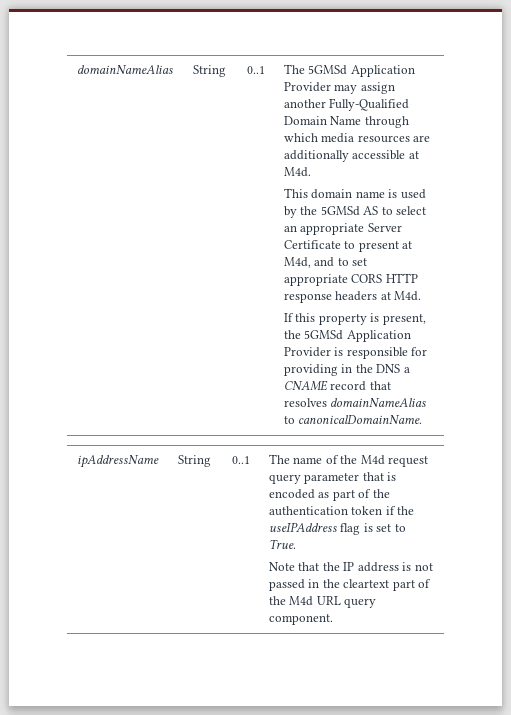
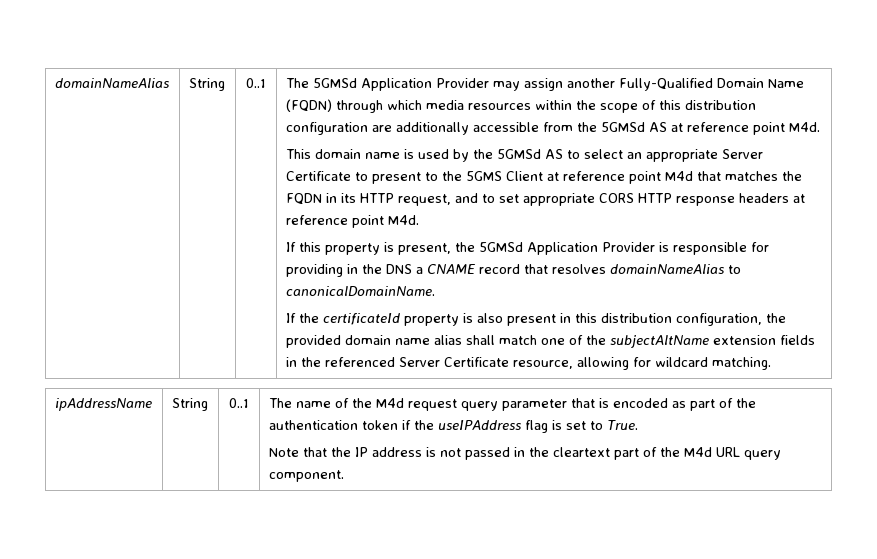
- The 5GMSd Application Provider may assign another Fully-Qualified Domain Name through which media resources are additionally accessible at M4d.
+ The 5GMSd Application Provider may assign another Fully-Qualified Domain Name (FQDN) through which media resources within the scope of this distribution configuration are additionally accessible from the 5GMSd AS at reference point M4d.
- This domain name is used by the 5GMSd AS to select an appropriate Server Certificate to present at M4d, and to set appropriate CORS HTTP response headers at M4d.
+ This domain name is used by the 5GMSd AS to select an appropriate Server Certificate to present to the 5GMS Client at reference point M4d that matches the FQDN in its HTTP request, and to set appropriate CORS HTTP response headers at reference point M4d.
+ If the certificateId property is also present in this distribution configuration, the provided domain name alias shall match one of the subjectAltName extension fields in the referenced Server Certificate resource, allowing for wildcard matching.

